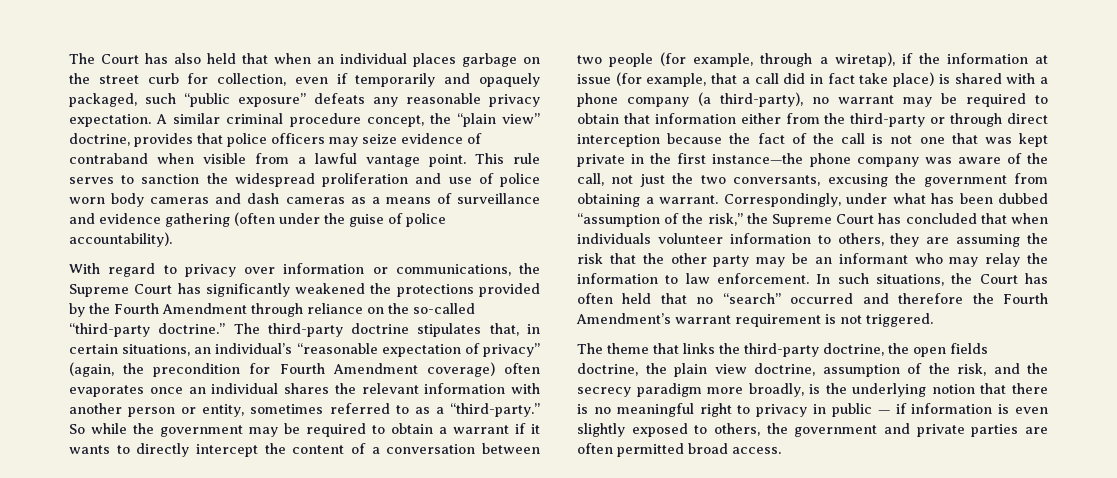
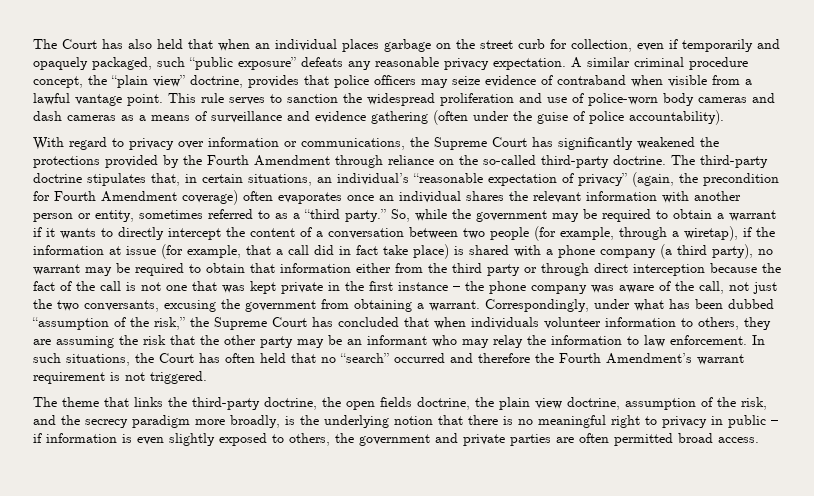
- This rule serves to sanction the widespread proliferation and use of police worn body cameras and dash cameras as a means of surveillance and evidence gathering (often under the guise of police accountability).
+ This rule serves to sanction the widespread proliferation and use of police-worn body cameras and dash cameras as a means of surveillance and evidence gathering (often under the guise of police accountability).
- With regard to privacy over information or communications, the Supreme Court has significantly weakened the protections provided by the Fourth Amendment through reliance on the so-called “third-party doctrine.”
+ With regard to privacy over information or communications, the Supreme Court has significantly weakened the protections provided by the Fourth Amendment through reliance on the so-called third-party doctrine.
- The third-party doctrine stipulates that, in certain situations, an individual’s “reasonable expectation of privacy” (again, the precondition for Fourth Amendment coverage) often evaporates once an individual shares the relevant information with another person or entity, sometimes referred to as a “third-party.” So while the government may be required to obtain a warrant if it wants to directly intercept the content of a conversation between two people (for example, through a wiretap), if the information at issue (for example, that a call did in fact take place) is shared with a phone company (a third-party), no warrant may be required to obtain that information either from the third-party or through direct interception because the fact of the call is not one that was kept private in the first instance—the phone company was aware of the call, not just the two conversants, excusing the government from obtaining a warrant.
+ The third-party doctrine stipulates that, in certain situations, an individual’s “reasonable expectation of privacy” (again, the precondition for Fourth Amendment coverage) often evaporates once an individual shares the relevant information with another person or entity, sometimes referred to as a “third party.” So, while the government may be required to obtain a warrant if it wants to directly intercept the content of a conversation between two people (for example, through a wiretap), if the information at issue (for example, that a call did in fact take place) is shared with a phone company (a third party), no warrant may be required to obtain that information either from the third party or through direct interception because the fact of the call is not one that was kept private in the first instance – the phone company was aware of the call, not just the two conversants, excusing the government from obtaining a warrant.
- The theme that links the third-party doctrine, the open fields doctrine, the plain view doctrine, assumption of the risk, and the secrecy paradigm more broadly, is the underlying notion that there is no meaningful right to privacy in public — if information is even slightly exposed to others, the government and private parties are often permitted broad access.
+ The theme that links the third-party doctrine, the open fields doctrine, the plain view doctrine, assumption of the risk, and the secrecy paradigm more broadly, is the underlying notion that there is no meaningful right to privacy in public – if information is even slightly exposed to others, the government and private parties are often permitted broad access.

